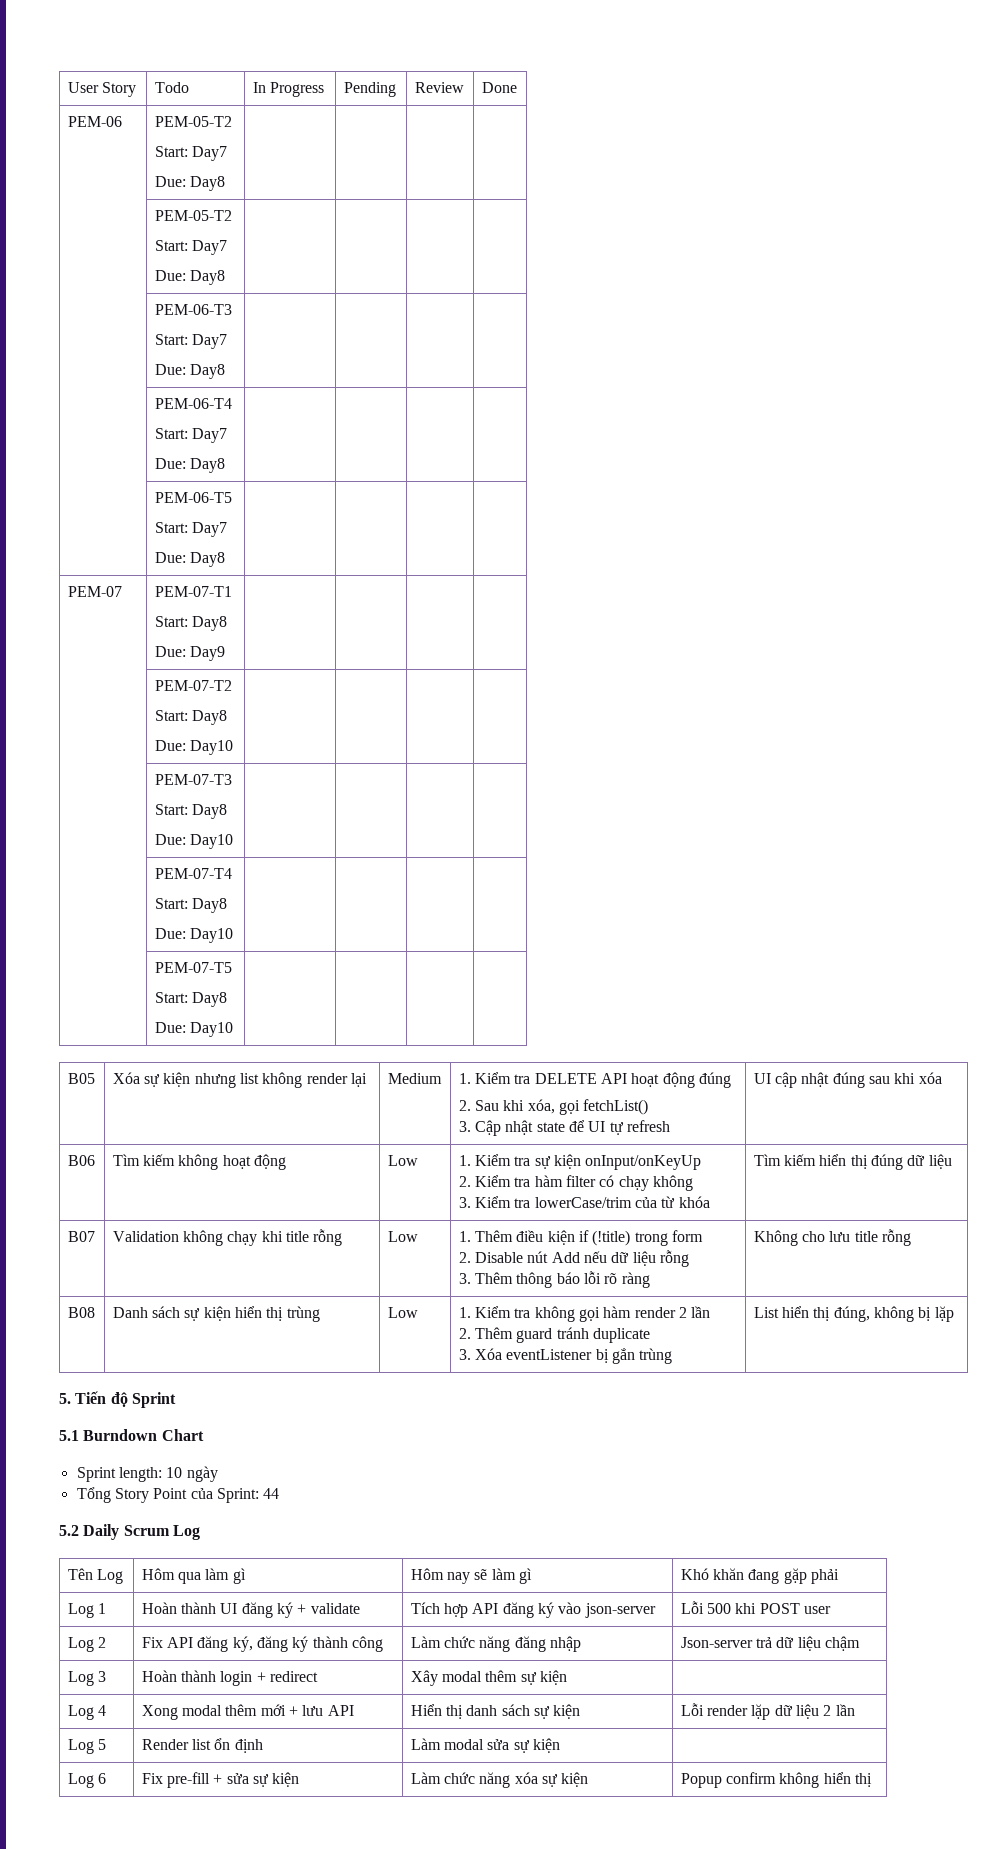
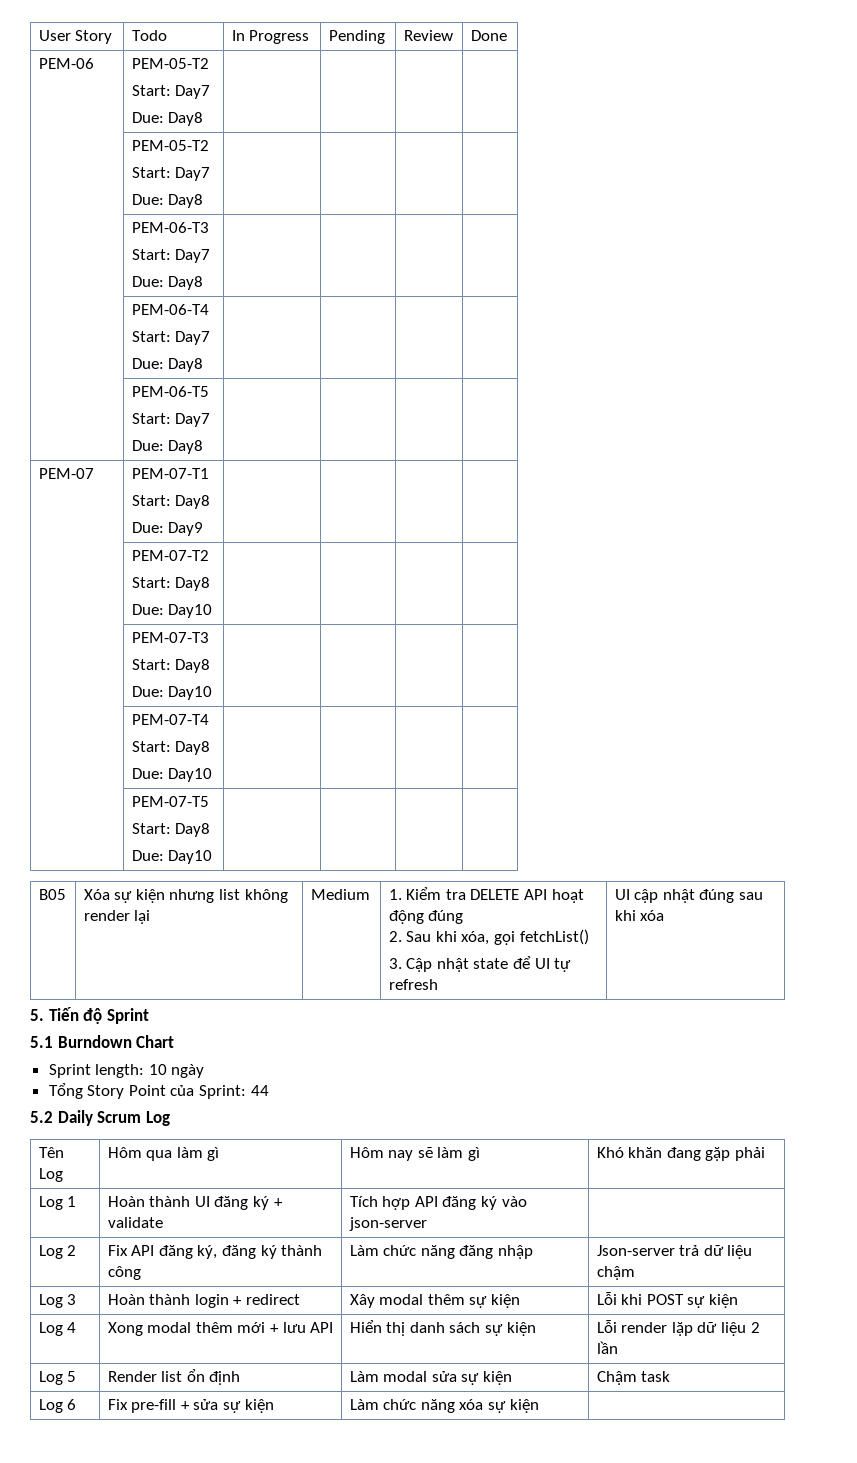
- B06 | Tìm kiếm không hoạt động | Low | 1. Kiểm tra sự kiện onInput/onKeyUp
- 2. Kiểm tra hàm filter có chạy không
- 3. Kiểm tra lowerCase/trim của từ khóa | Tìm kiếm hiển thị đúng dữ liệu
- B07 | Validation không chạy khi title rỗng | Low | 1. Thêm điều kiện if (!title) trong form
- 2. Disable nút Add nếu dữ liệu rỗng
- 3. Thêm thông báo lỗi rõ ràng | Không cho lưu title rỗng
- B08 | Danh sách sự kiện hiển thị trùng | Low | 1. Kiểm tra không gọi hàm render 2 lần
- 2. Thêm guard tránh duplicate
- 3. Xóa eventListener bị gắn trùng | List hiển thị đúng, không bị lặp
- Log 1 | Hoàn thành UI đăng ký + validate | Tích hợp API đăng ký vào json-server | Lỗi 500 khi POST user
+ Log 1 | Hoàn thành UI đăng ký + validate | Tích hợp API đăng ký vào json-server |
- Log 3 | Hoàn thành login + redirect | Xây modal thêm sự kiện |
+ Log 3 | Hoàn thành login + redirect | Xây modal thêm sự kiện | Lỗi khi POST sự kiện
- Log 5 | Render list ổn định | Làm modal sửa sự kiện |
+ Log 5 | Render list ổn định | Làm modal sửa sự kiện | Chậm task
- Log 6 | Fix pre-fill + sửa sự kiện | Làm chức năng xóa sự kiện | Popup confirm không hiển thị
+ Log 6 | Fix pre-fill + sửa sự kiện | Làm chức năng xóa sự kiện |

